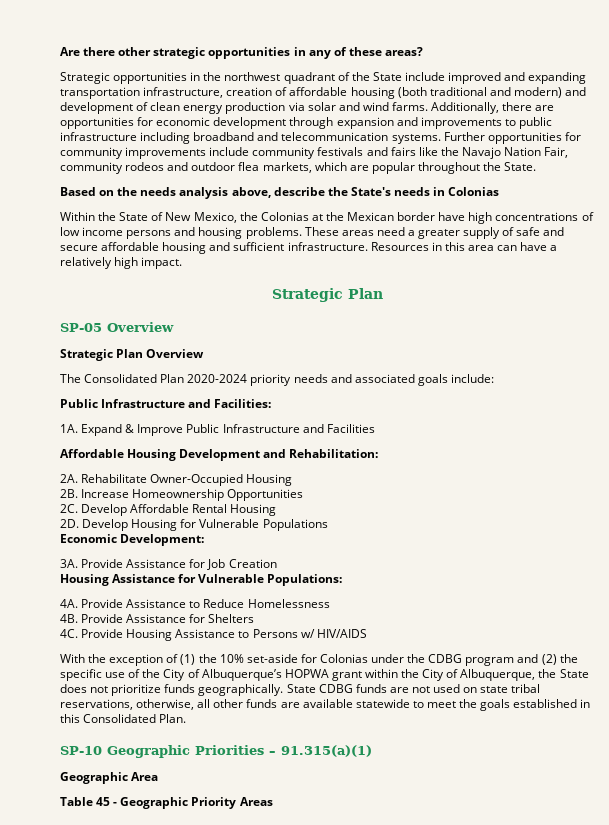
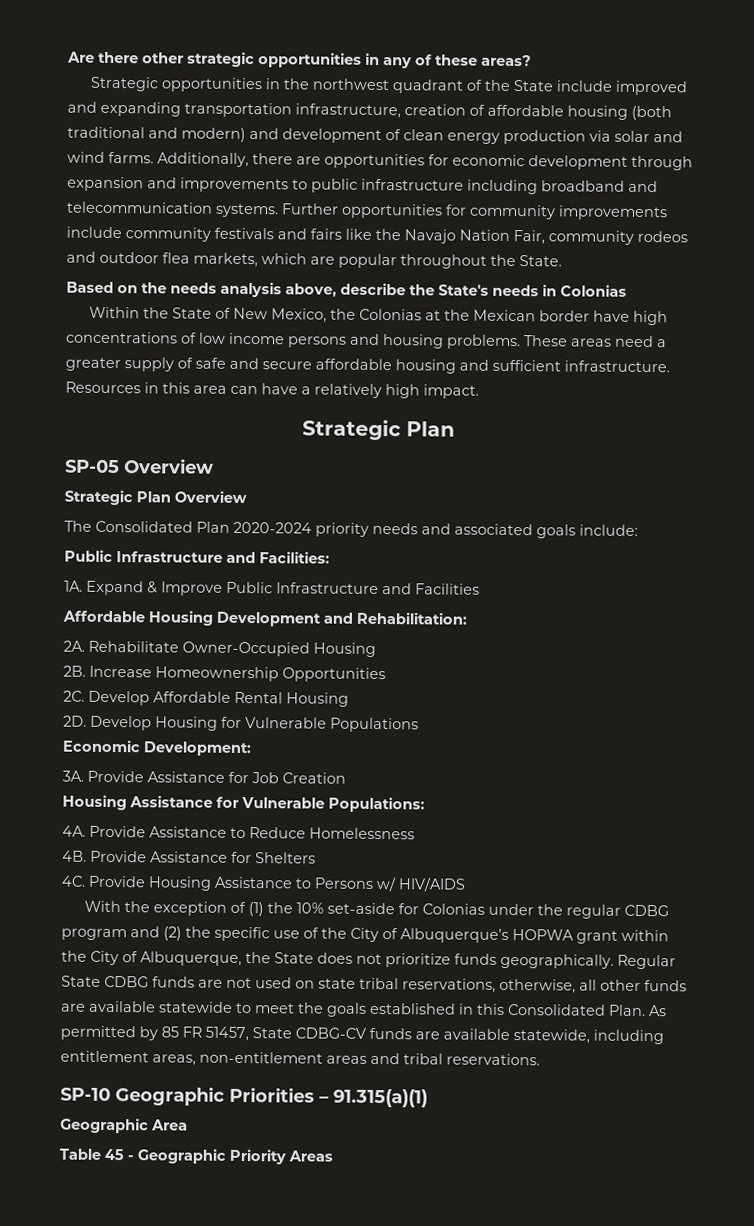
- With the exception of (1) the 10% set-aside for Colonias under the CDBG program and (2) the specific use of the City of Albuquerque’s HOPWA grant within the City of Albuquerque, the State does not prioritize funds geographically.
+ With the exception of (1) the 10% set-aside for Colonias under the regular CDBG program and (2) the specific use of the City of Albuquerque’s HOPWA grant within the City of Albuquerque, the State does not prioritize funds geographically.
- State CDBG funds are not used on state tribal reservations, otherwise, all other funds are available statewide to meet the goals established in this Consolidated Plan.
+ Regular State CDBG funds are not used on state tribal reservations, otherwise, all other funds are available statewide to meet the goals established in this Consolidated Plan. As permitted by 85 FR 51457, State CDBG-CV funds are available statewide, including entitlement areas, non-entitlement areas and tribal reservations.

